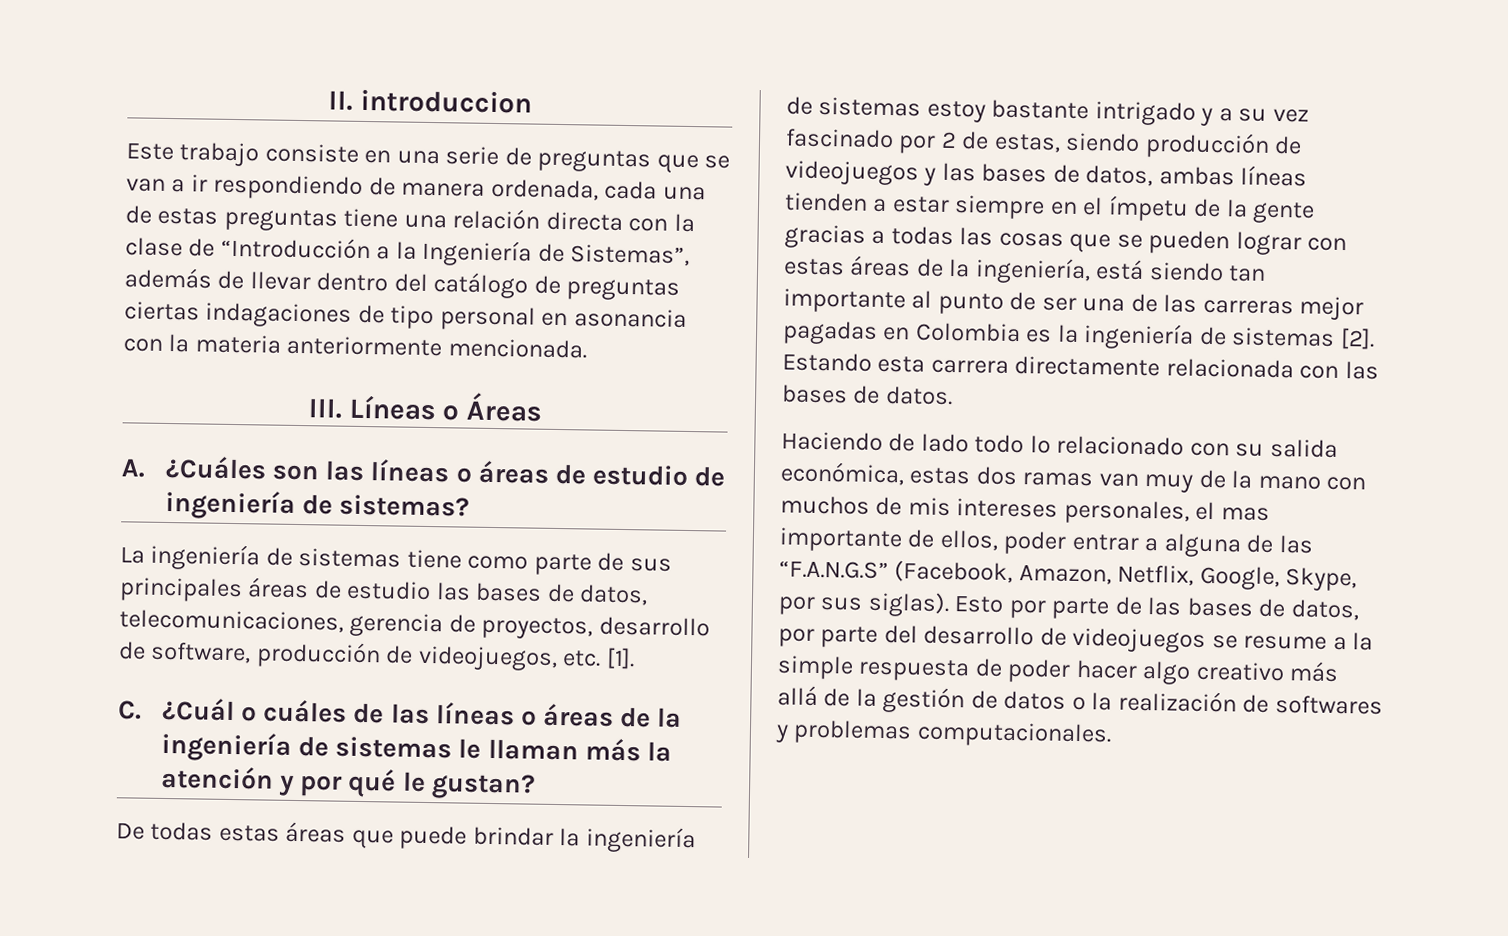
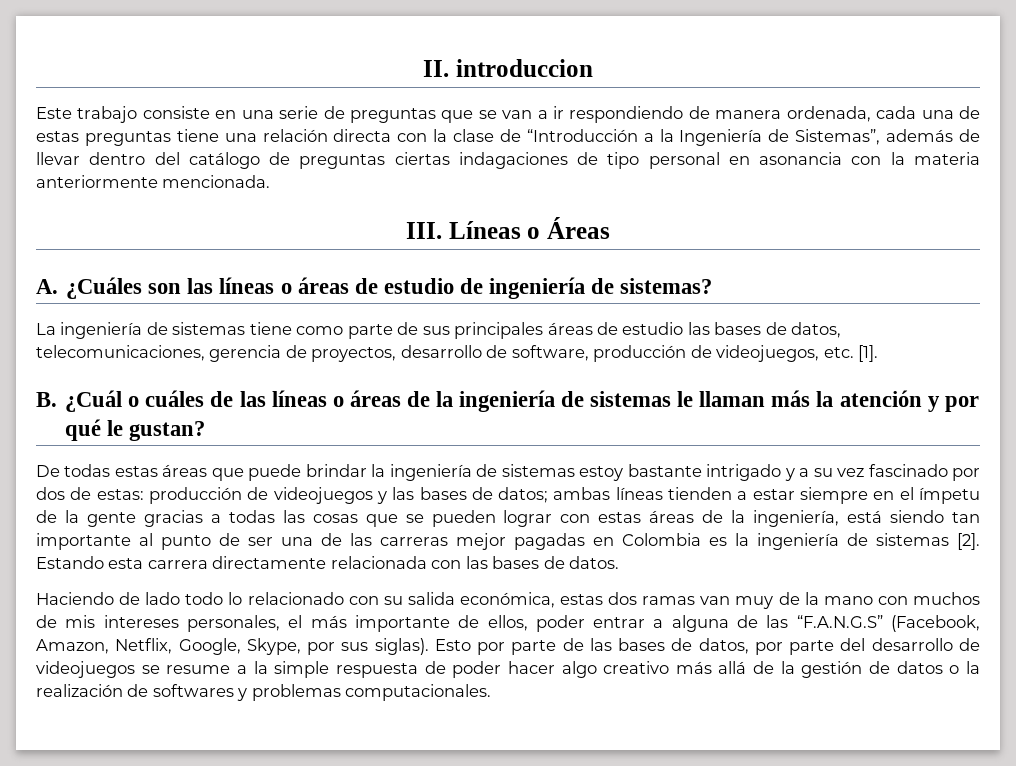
- C. ¿Cuál o cuáles de las líneas o áreas de la ingeniería de sistemas le llaman más la atención y por qué le gustan?
+ B. ¿Cuál o cuáles de las líneas o áreas de la ingeniería de sistemas le llaman más la atención y por qué le gustan?
- De todas estas áreas que puede brindar la ingeniería de sistemas estoy bastante intrigado y a su vez fascinado por 2 de estas, siendo producción de videojuegos y las bases de datos, ambas líneas tienden a estar siempre en el ímpetu de la gente gracias a todas las cosas que se pueden lograr con estas áreas de la ingeniería, está siendo tan importante al punto de ser una de las carreras mejor pagadas en Colombia es la ingeniería de sistemas [2].
+ De todas estas áreas que puede brindar la ingeniería de sistemas estoy bastante intrigado y a su vez fascinado por dos de estas: producción de videojuegos y las bases de datos; ambas líneas tienden a estar siempre en el ímpetu de la gente gracias a todas las cosas que se pueden lograr con estas áreas de la ingeniería, está siendo tan importante al punto de ser una de las carreras mejor pagadas en Colombia es la ingeniería de sistemas [2].
- Haciendo de lado todo lo relacionado con su salida económica, estas dos ramas van muy de la mano con muchos de mis intereses personales, el mas importante de ellos, poder entrar a alguna de las “F.A.N.G.S” (Facebook, Amazon, Netflix, Google, Skype, por sus siglas).
+ Haciendo de lado todo lo relacionado con su salida económica, estas dos ramas van muy de la mano con muchos de mis intereses personales, el más importante de ellos, poder entrar a alguna de las “F.A.N.G.S” (Facebook, Amazon, Netflix, Google, Skype, por sus siglas).

